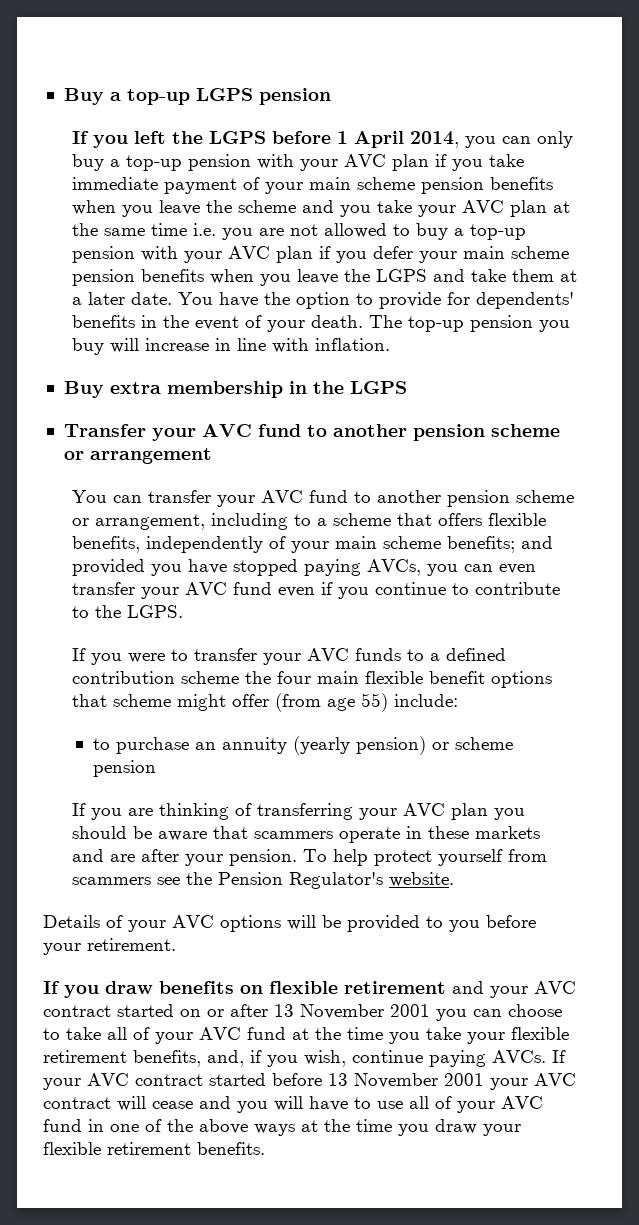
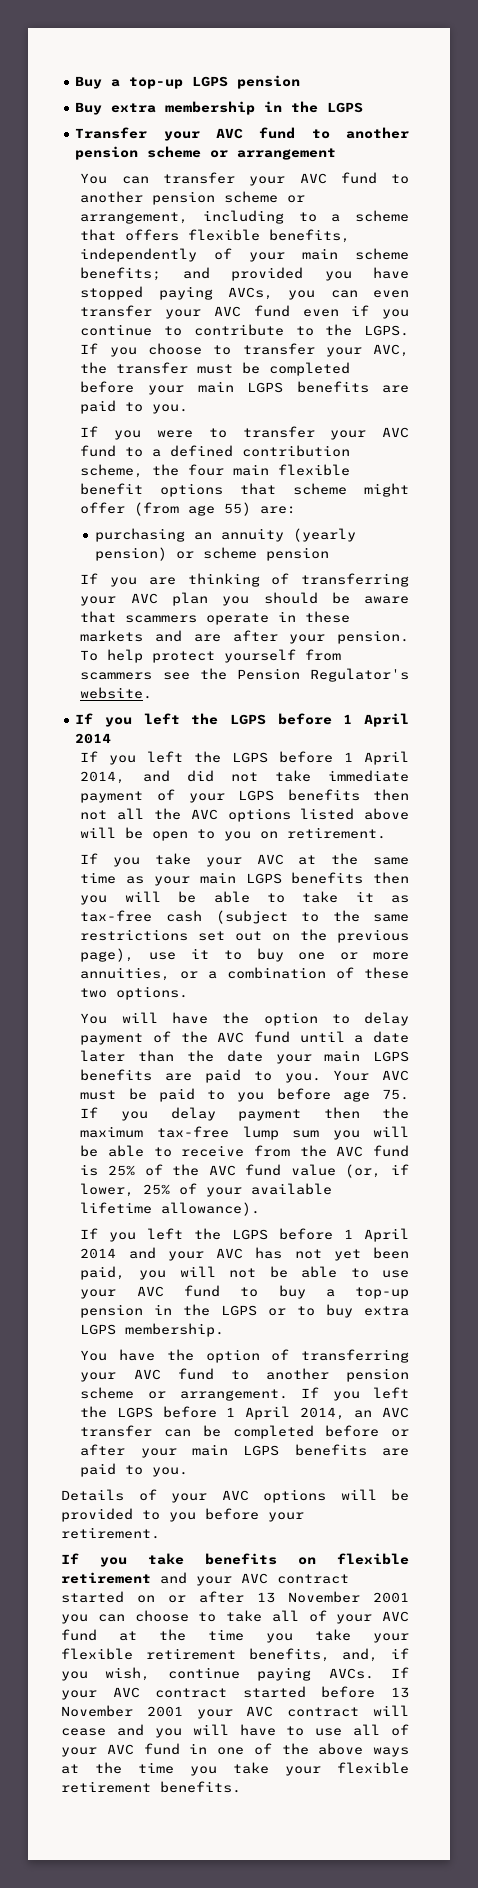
- If you left the LGPS before 1 April 2014, you can only buy a top-up pension with your AVC plan if you take immediate payment of your main scheme pension benefits when you leave the scheme and you take your AVC plan at the same time i.e. you are not allowed to buy a top-up pension with your AVC plan if you defer your main scheme pension benefits when you leave the LGPS and take them at a later date. You have the option to provide for dependents' benefits in the event of your death. The top-up pension you buy will increase in line with inflation.
+ If you choose to transfer your AVC, the transfer must be completed before your main LGPS benefits are paid to you.
- If you were to transfer your AVC funds to a defined contribution scheme the four main flexible benefit options that scheme might offer (from age 55) include:
- to purchase an annuity (yearly pension) or scheme pension
+ If you were to transfer your AVC fund to a defined contribution scheme, the four main flexible benefit options that scheme might offer (from age 55) are:
+ purchasing an annuity (yearly pension) or scheme pension
  To help protect yourself from scammers see the Pension Regulator's website.
+ If you left the LGPS before 1 April 2014
+ If you left the LGPS before 1 April 2014, and did not take immediate payment of your LGPS benefits then not all the AVC options listed above will be open to you on retirement.
+ If you take your AVC at the same time as your main LGPS benefits then you will be able to take it as tax-free cash (subject to the same restrictions set out on the previous page), use it to buy one or more annuities, or a combination of these two options.
+ You will have the option to delay payment of the AVC fund until a date later than the date your main LGPS benefits are paid to you. Your AVC must be paid to you before age 75. If you delay payment then the maximum tax-free lump sum you will be able to receive from the AVC fund is 25% of the AVC fund value (or, if lower, 25% of your available lifetime allowance).
+ If you left the LGPS before 1 April 2014 and your AVC has not yet been paid, you will not be able to use your AVC fund to buy a top-up pension in the LGPS or to buy extra LGPS membership.
+ You have the option of transferring your AVC fund to another pension scheme or arrangement. If you left the LGPS before 1 April 2014, an AVC transfer can be completed before or after your main LGPS benefits are paid to you.
- If you draw benefits on flexible retirement and your AVC contract started on or after 13 November 2001 you can choose to take all of your AVC fund at the time you take your flexible retirement benefits, and, if you wish, continue paying AVCs.
+ If you take benefits on flexible retirement and your AVC contract started on or after 13 November 2001 you can choose to take all of your AVC fund at the time you take your flexible retirement benefits, and, if you wish, continue paying AVCs.
- If your AVC contract started before 13 November 2001 your AVC contract will cease and you will have to use all of your AVC fund in one of the above ways at the time you draw your flexible retirement benefits.
+ If your AVC contract started before 13 November 2001 your AVC contract will cease and you will have to use all of your AVC fund in one of the above ways at the time you take your flexible retirement benefits.

